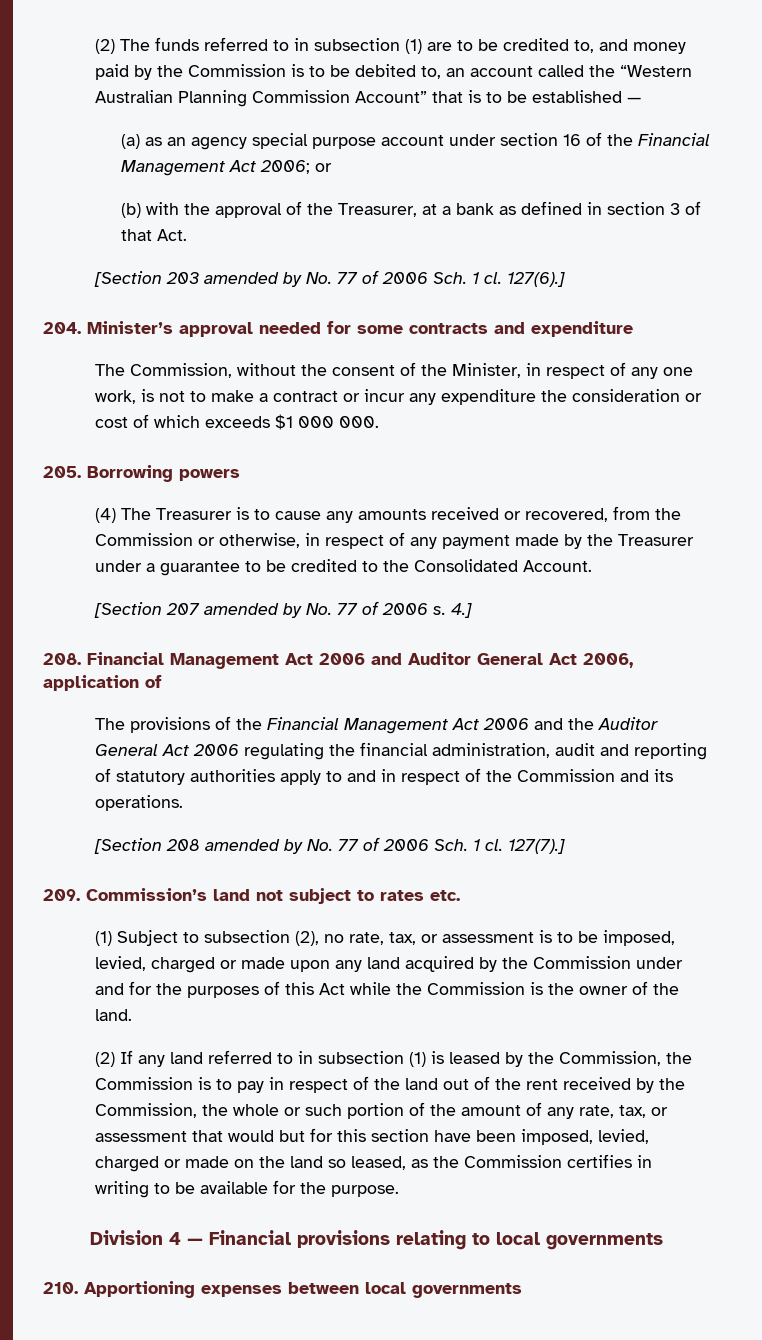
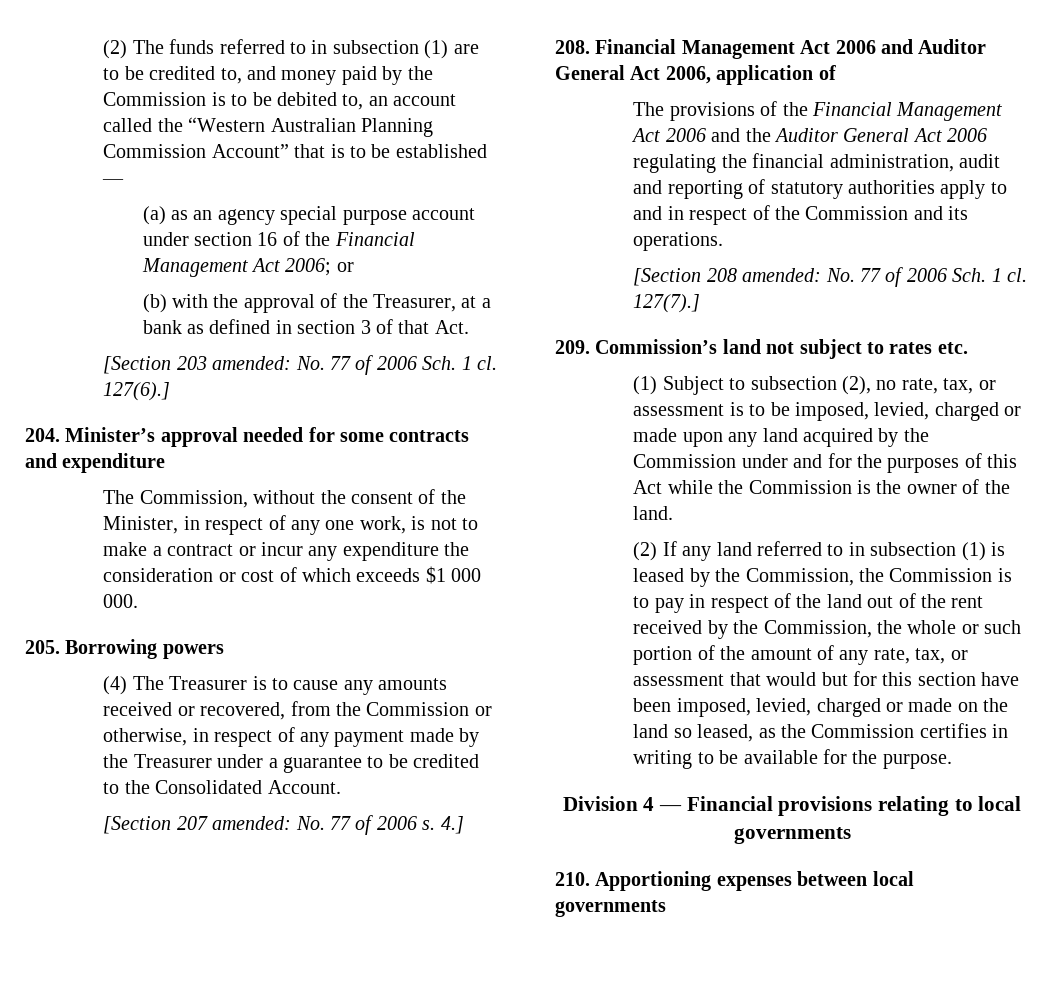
- [Section 203 amended by No. 77 of 2006 Sch. 1 cl.
+ [Section 203 amended: No. 77 of 2006 Sch. 1 cl.
- [Section 207 amended by No. 77 of 2006 s.
+ [Section 207 amended: No. 77 of 2006 s.
- [Section 208 amended by No. 77 of 2006 Sch. 1 cl.
+ [Section 208 amended: No. 77 of 2006 Sch. 1 cl.

